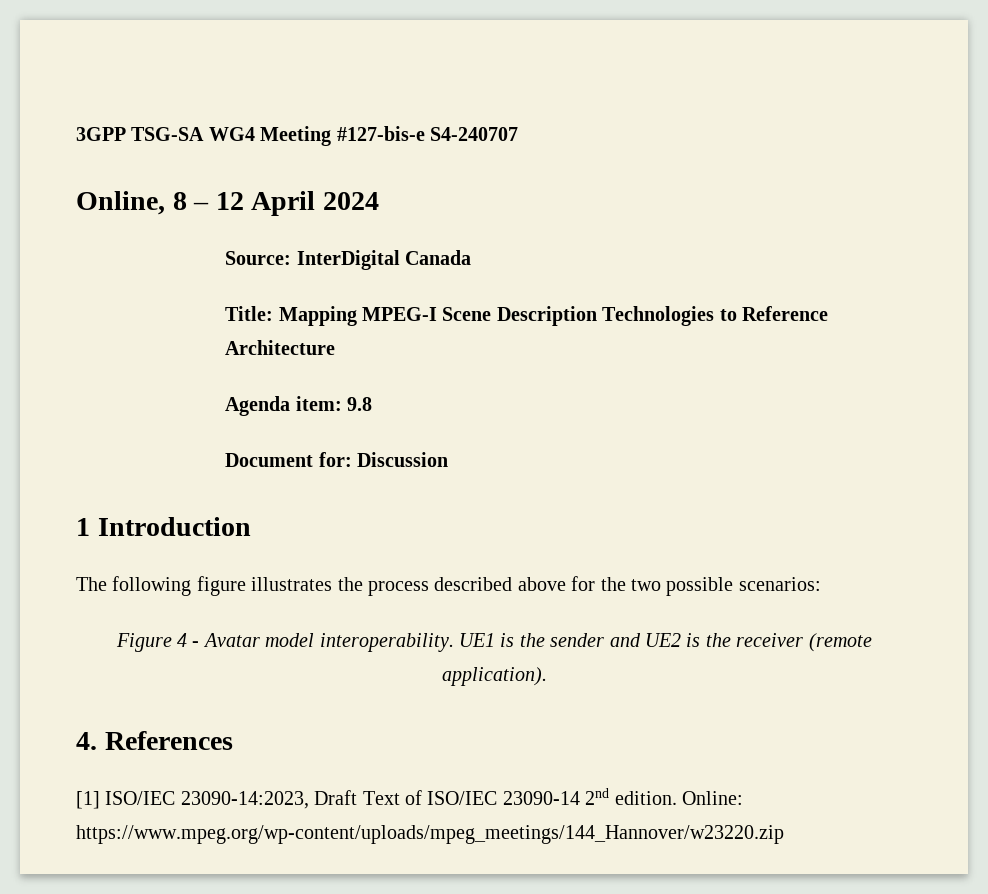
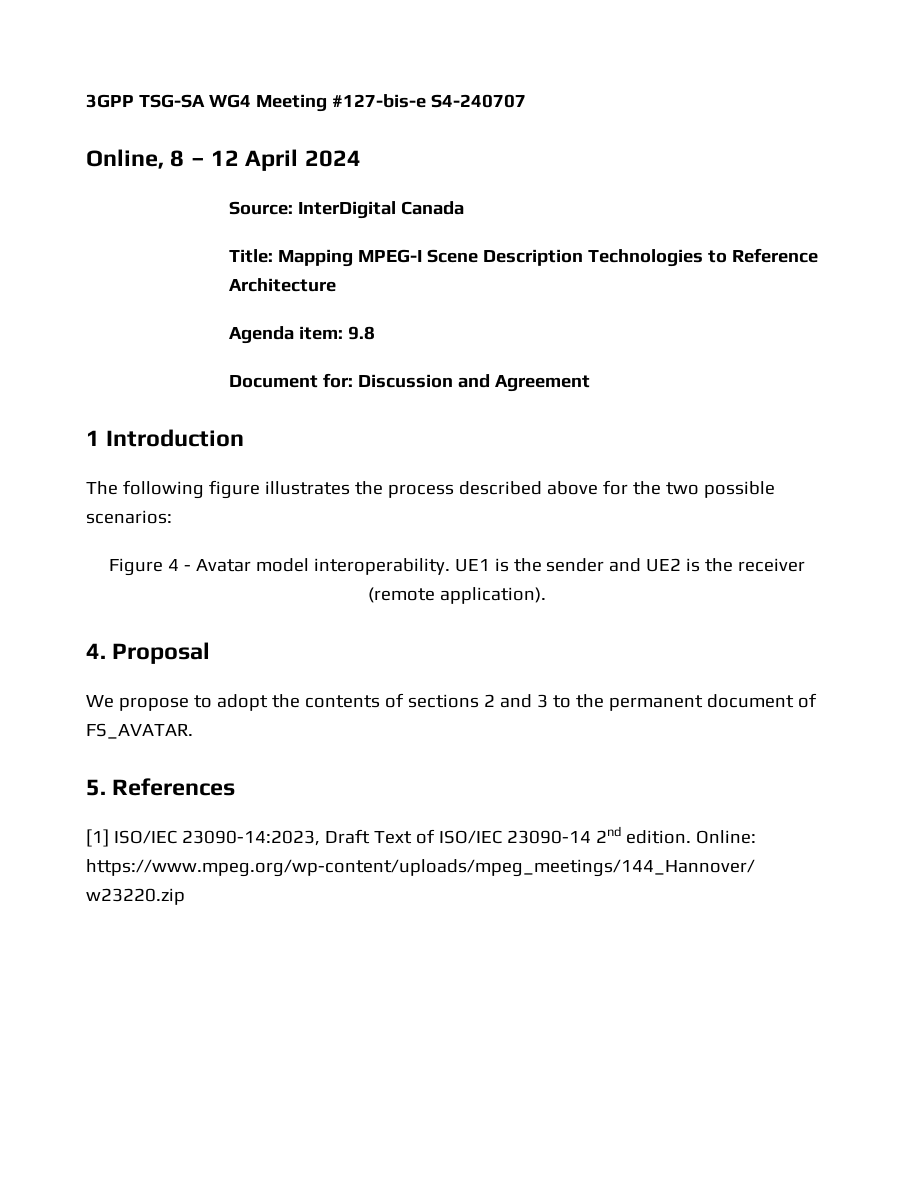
- Document for: Discussion
+ Document for: Discussion and Agreement
- 4. References
+ 4. Proposal
+ We propose to adopt the contents of sections 2 and 3 to the permanent document of FS_AVATAR.
+ 5. References

